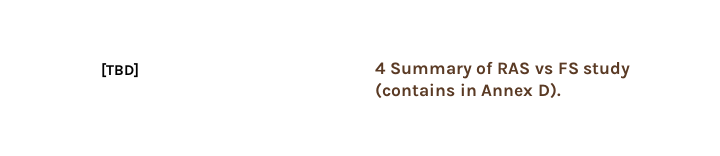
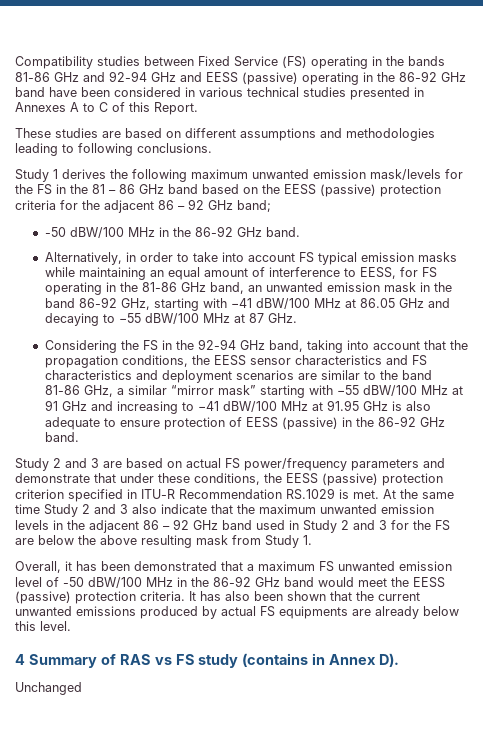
- [TBD]
+ Compatibility studies between Fixed Service (FS) operating in the bands 81-86 GHz and 92-94 GHz and EESS (passive) operating in the 86-92 GHz band have been considered in various technical studies presented in Annexes A to C of this Report.
+ These studies are based on different assumptions and methodologies leading to following conclusions.
+ Study 1 derives the following maximum unwanted emission mask/levels for the FS in the 81 – 86 GHz band based on the EESS (passive) protection criteria for the adjacent 86 – 92 GHz band;
+ -50 dBW/100 MHz in the 86-92 GHz band.
+ Alternatively, in order to take into account FS typical emission masks while maintaining an equal amount of interference to EESS, for FS operating in the 81-86 GHz band, an unwanted emission mask in the band 86-92 GHz, starting with −41 dBW/100 MHz at 86.05 GHz and decaying to −55 dBW/100 MHz at 87 GHz.
+ Considering the FS in the 92-94 GHz band, taking into account that the propagation conditions, the EESS sensor characteristics and FS characteristics and deployment scenarios are similar to the band 81-86 GHz, a similar “mirror mask” starting with −55 dBW/100 MHz at 91 GHz and increasing to −41 dBW/100 MHz at 91.95 GHz is also adequate to ensure protection of EESS (passive) in the 86-92 GHz band.
+ Study 2 and 3 are based on actual FS power/frequency parameters and demonstrate that under these conditions, the EESS (passive) protection criterion specified in ITU-R Recommendation RS.1029 is met. At the same time Study 2 and 3 also indicate that the maximum unwanted emission levels in the adjacent 86 – 92 GHz band used in Study 2 and 3 for the FS are below the above resulting mask from Study 1.
+ Overall, it has been demonstrated that a maximum FS unwanted emission level of -50 dBW/100 MHz in the 86-92 GHz band would meet the EESS (passive) protection criteria. It has also been shown that the current unwanted emissions produced by actual FS equipments are already below this level.
+ Unchanged

